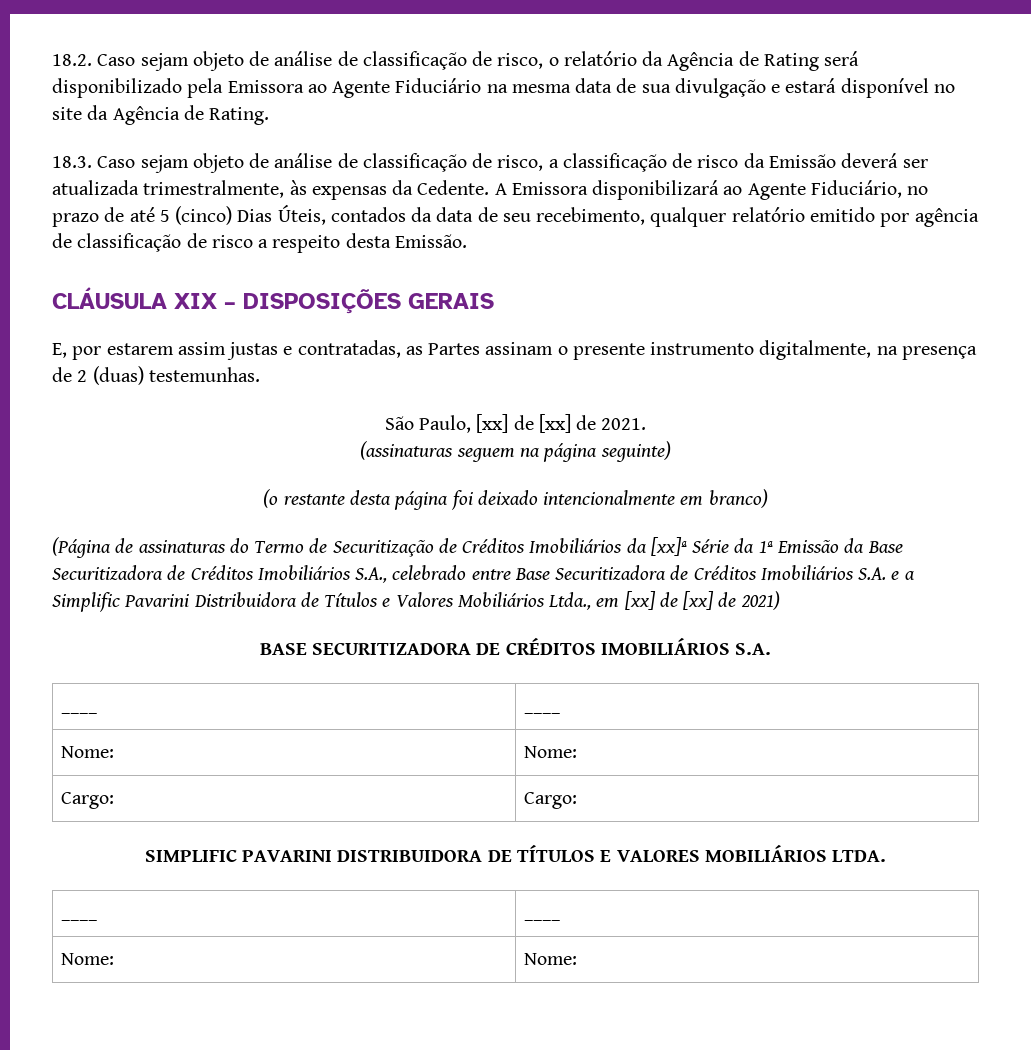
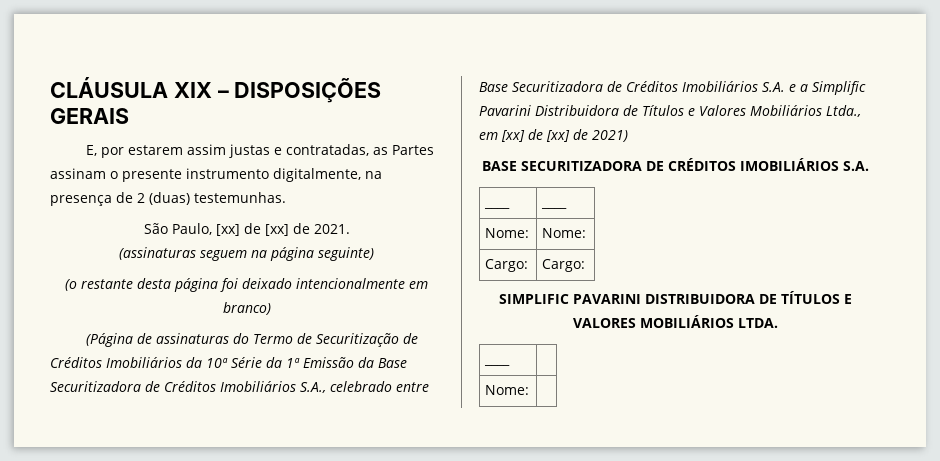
- 18.2. Caso sejam objeto de análise de classificação de risco, o relatório da Agência de Rating será disponibilizado pela Emissora ao Agente Fiduciário na mesma data de sua divulgação e estará disponível no site da Agência de Rating.
- 18.3. Caso sejam objeto de análise de classificação de risco, a classificação de risco da Emissão deverá ser atualizada trimestralmente, às expensas da Cedente. A Emissora disponibilizará ao Agente Fiduciário, no prazo de até 5 (cinco) Dias Úteis, contados da data de seu recebimento, qualquer relatório emitido por agência de classificação de risco a respeito desta Emissão.
- (Página de assinaturas do Termo de Securitização de Créditos Imobiliários da [xx]ª Série da 1ª Emissão da Base Securitizadora de Créditos Imobiliários S.A., celebrado entre Base Securitizadora de Créditos Imobiliários S.A. e a Simplific Pavarini Distribuidora de Títulos e Valores Mobiliários Ltda., em [xx] de [xx] de 2021)
+ (Página de assinaturas do Termo de Securitização de Créditos Imobiliários da 10ª Série da 1ª Emissão da Base Securitizadora de Créditos Imobiliários S.A., celebrado entre Base Securitizadora de Créditos Imobiliários S.A. e a Simplific Pavarini Distribuidora de Títulos e Valores Mobiliários Ltda., em [xx] de [xx] de 2021)
  SIMPLIFIC PAVARINI DISTRIBUIDORA DE TÍTULOS E VALORES MOBILIÁRIOS LTDA.
- ____ | ____
- Nome: | Nome:
+ ____ |
+ Nome: |

